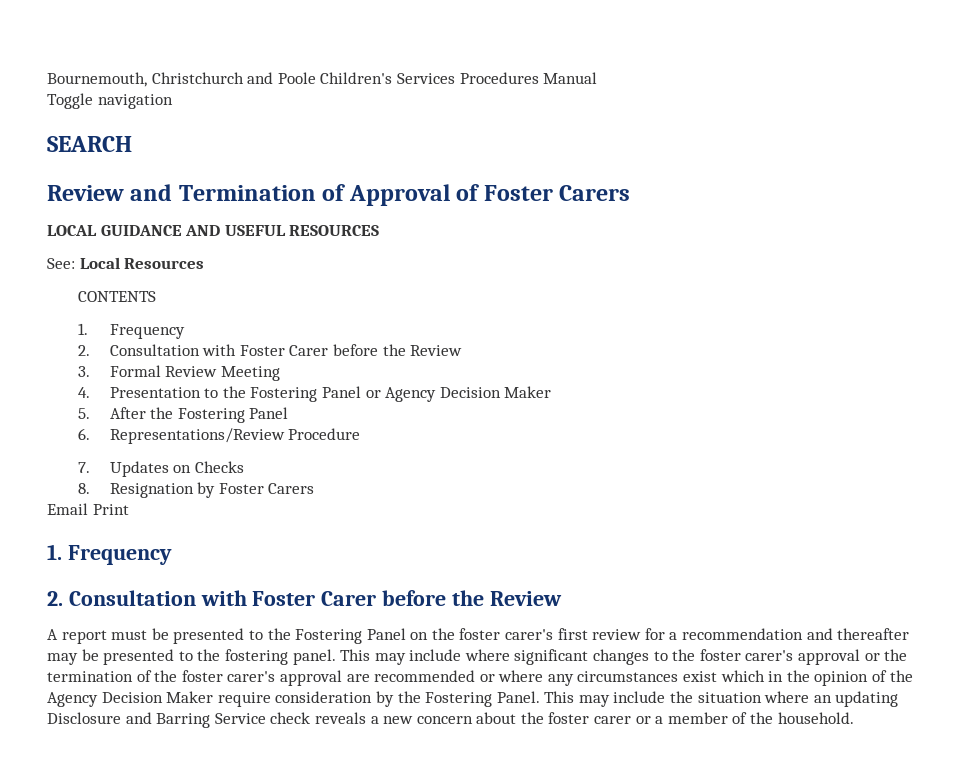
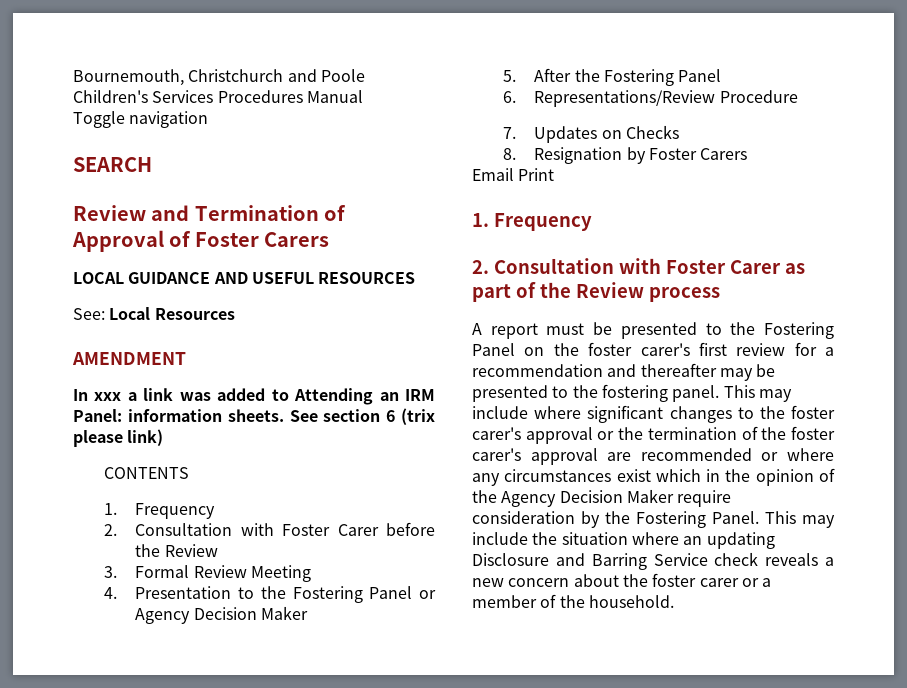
+ AMENDMENT
+ In xxx a link was added to Attending an IRM Panel: information sheets. See section 6 (trix please link)
  Email Print
  1. Frequency
- 2. Consultation with Foster Carer before the Review
+ 2. Consultation with Foster Carer as part of the Review process

